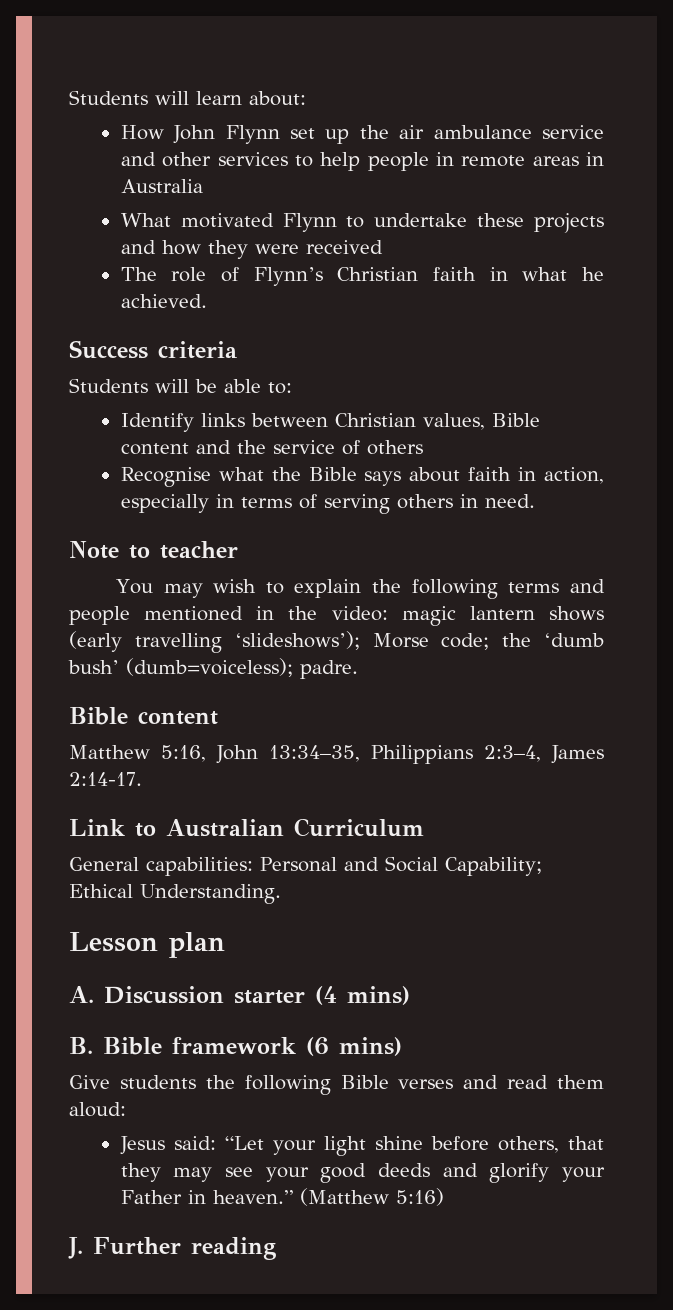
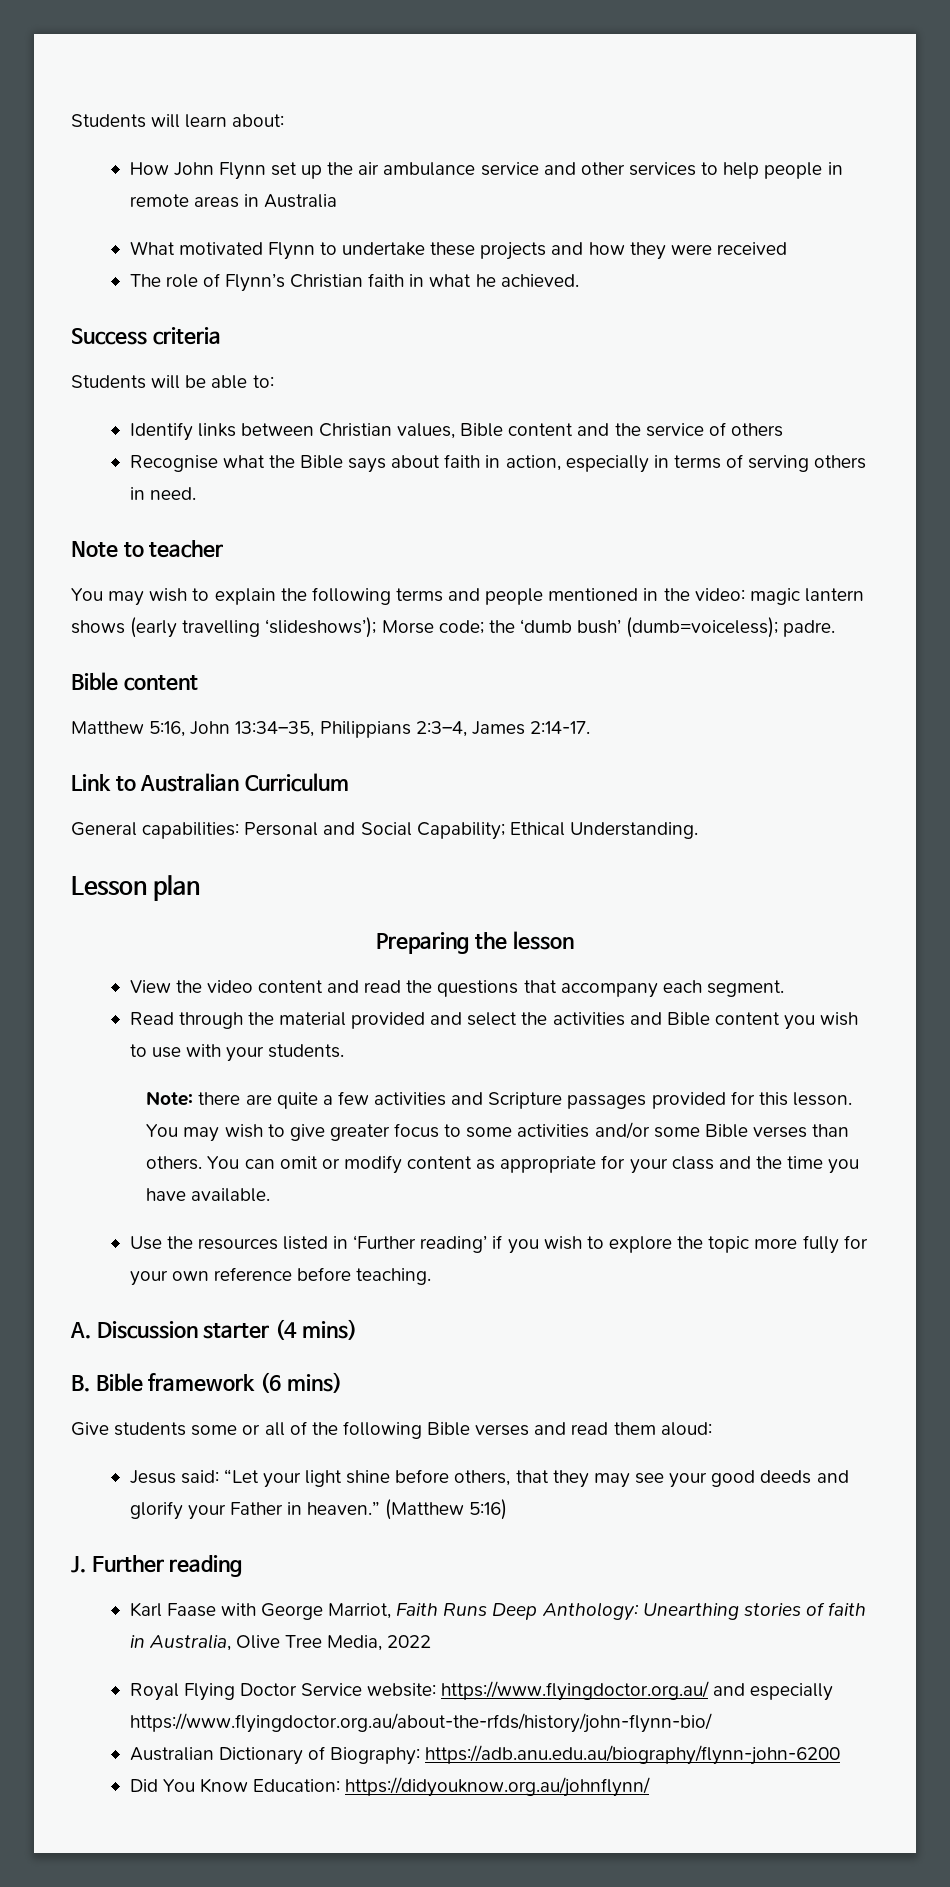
+ Preparing the lesson
+ View the video content and read the questions that accompany each segment.
+ Read through the material provided and select the activities and Bible content you wish to use with your students.
+ Note: there are quite a few activities and Scripture passages provided for this lesson. You may wish to give greater focus to some activities and/or some Bible verses than others. You can omit or modify content as appropriate for your class and the time you have available.
+ Use the resources listed in ‘Further reading’ if you wish to explore the topic more fully for your own reference before teaching.
- Give students the following Bible verses and read them aloud:
+ Give students some or all of the following Bible verses and read them aloud:
+ Karl Faase with George Marriot, Faith Runs Deep Anthology: Unearthing stories of faith in Australia, Olive Tree Media, 2022
+ Royal Flying Doctor Service website: https://www.flyingdoctor.org.au/ and especially https://www.flyingdoctor.org.au/about-the-rfds/history/john-flynn-bio/
+ Australian Dictionary of Biography: https://adb.anu.edu.au/biography/flynn-john-6200
+ Did You Know Education: https://didyouknow.org.au/johnflynn/

